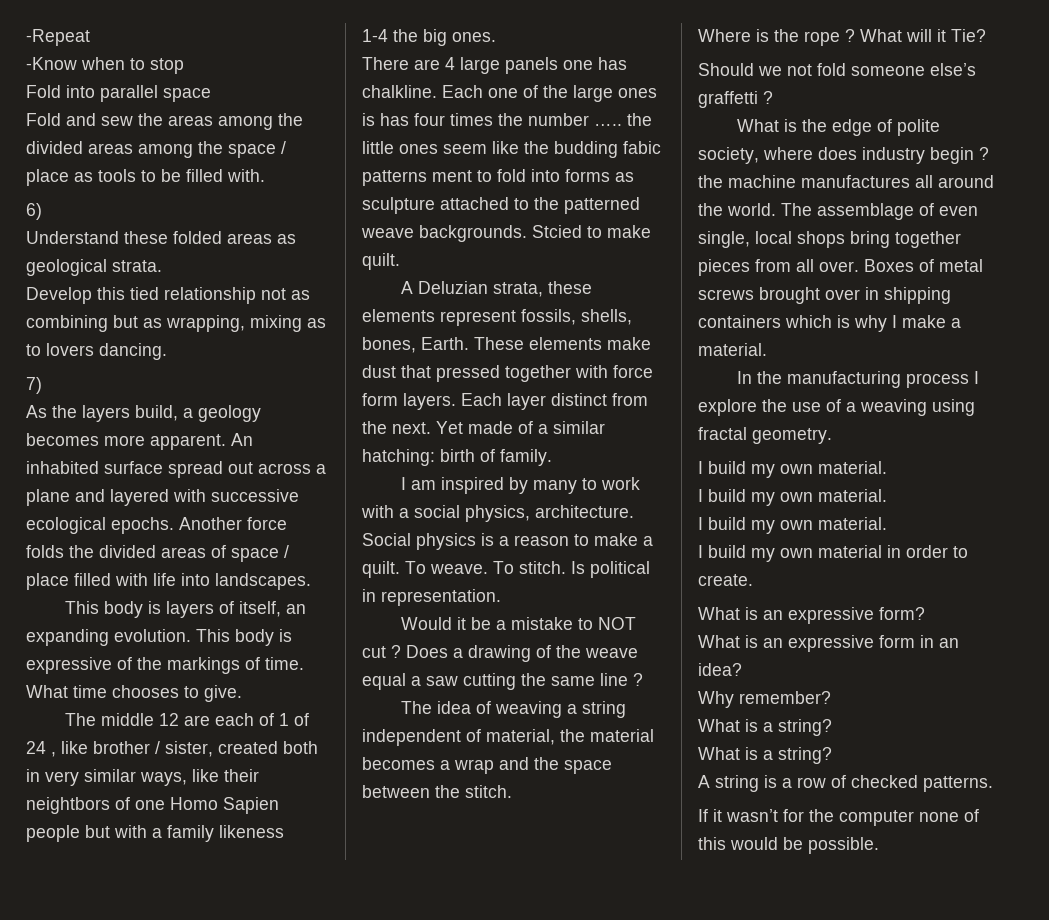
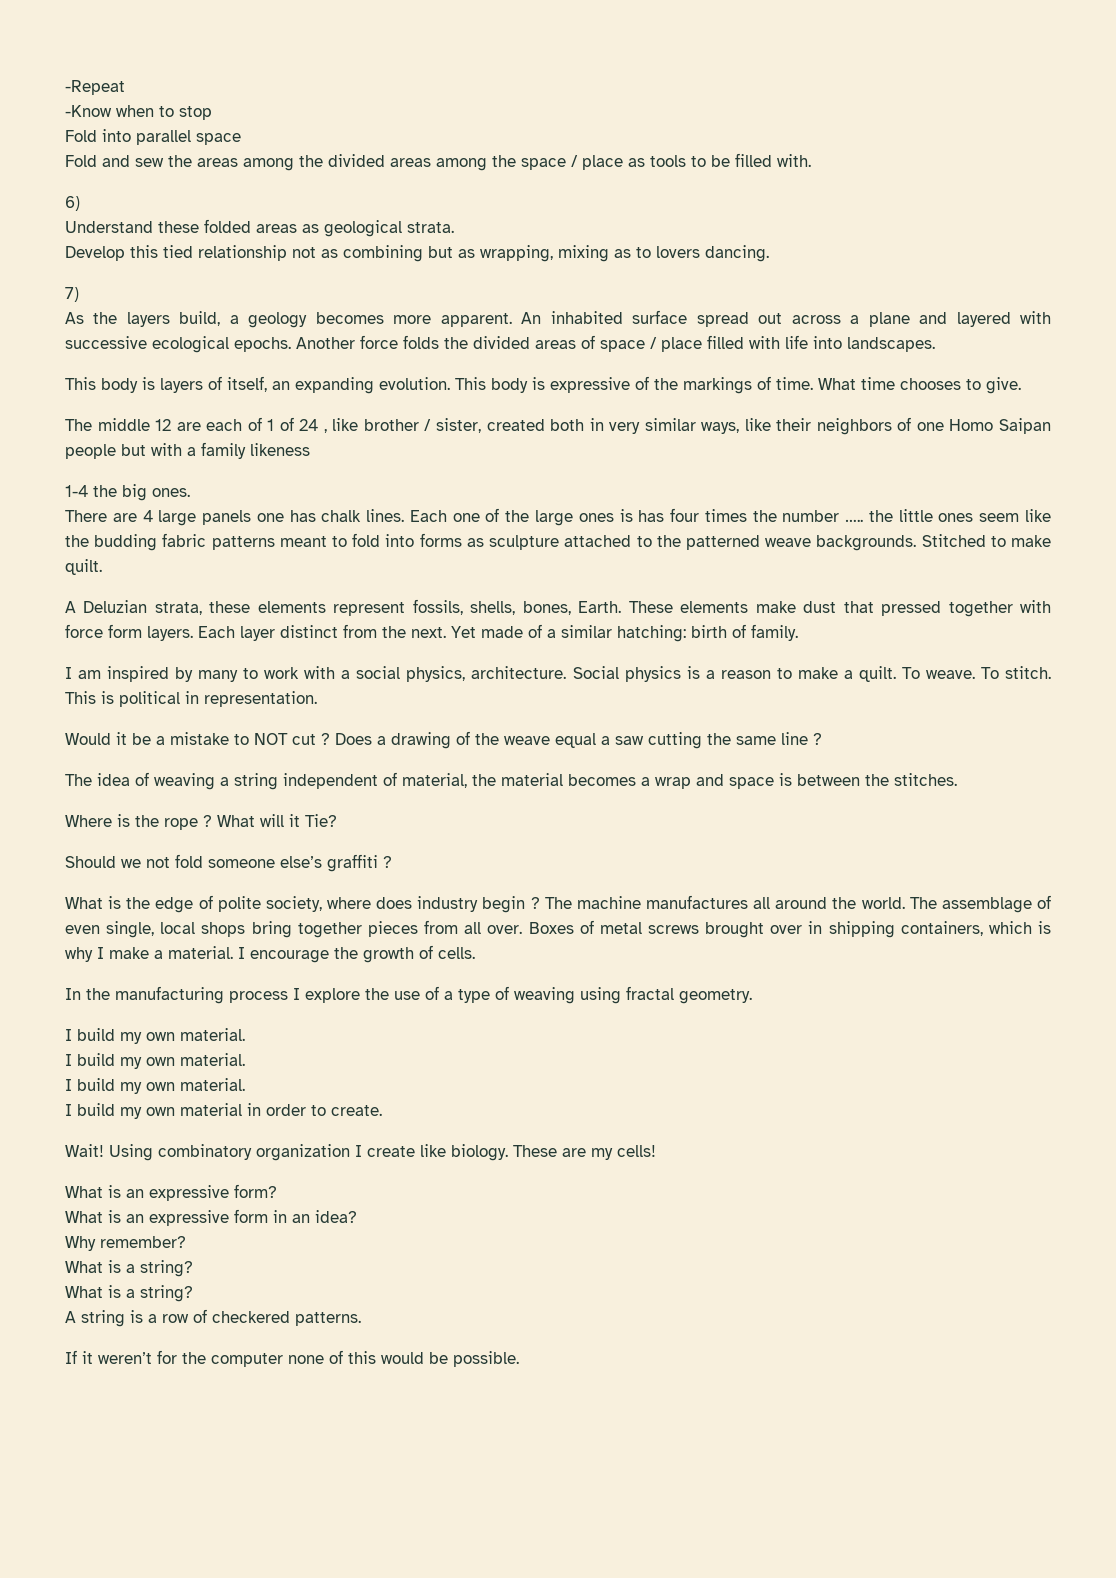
- The middle 12 are each of 1 of 24 , like brother / sister, created both in very similar ways, like their neightbors of one Homo Sapien people but with a family likeness
+ The middle 12 are each of 1 of 24 , like brother / sister, created both in very similar ways, like their neighbors of one Homo Saipan people but with a family likeness
- There are 4 large panels one has chalkline.
+ There are 4 large panels one has chalk lines.
- Each one of the large ones is has four times the number ….. the little ones seem like the budding fabic patterns ment to fold into forms as sculpture attached to the patterned weave backgrounds.
+ Each one of the large ones is has four times the number ….. the little ones seem like the budding fabric patterns meant to fold into forms as sculpture attached to the patterned weave backgrounds.
- Stcied to make quilt.
+ Stitched to make quilt.
- Is political in representation.
+ This is political in representation.
- The idea of weaving a string independent of material, the material becomes a wrap and the space between the stitch.
+ The idea of weaving a string independent of material, the material becomes a wrap and space is between the stitches.
- Should we not fold someone else’s graffetti ?
+ Should we not fold someone else’s graffiti ?
- What is the edge of polite society, where does industry begin ? the machine manufactures all around the world.
+ What is the edge of polite society, where does industry begin ? The machine manufactures all around the world.
- Boxes of metal screws brought over in shipping containers which is why I make a material.
+ Boxes of metal screws brought over in shipping containers, which is why I make a material. I encourage the growth of cells.
- In the manufacturing process I explore the use of a weaving using fractal geometry.
+ In the manufacturing process I explore the use of a type of weaving using fractal geometry.
+ Wait! Using combinatory organization I create like biology. These are my cells!
- A string is a row of checked patterns.
+ A string is a row of checkered patterns.
- If it wasn’t for the computer none of this would be possible.
+ If it weren’t for the computer none of this would be possible.

